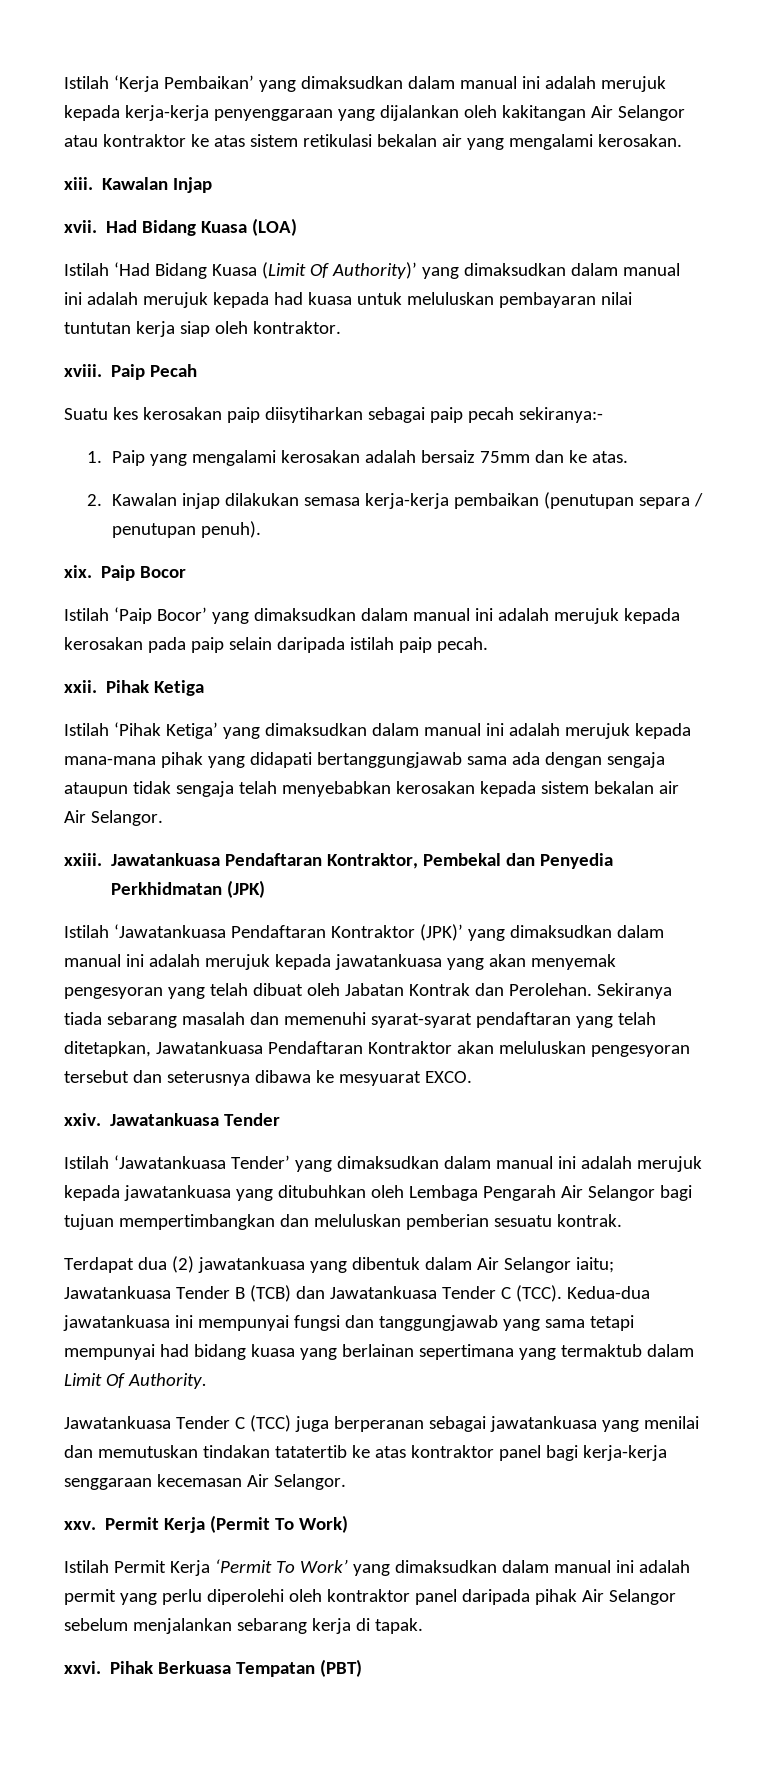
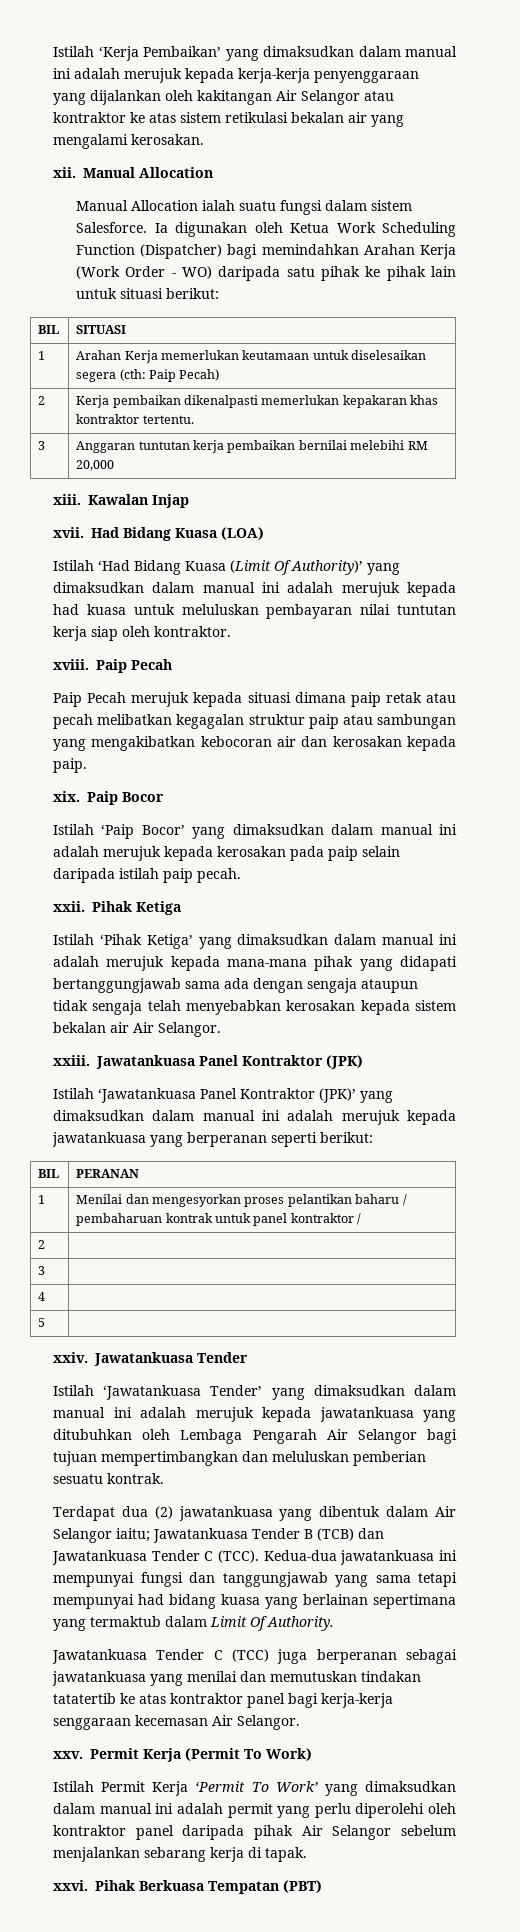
+ xii. Manual Allocation
+ Manual Allocation ialah suatu fungsi dalam sistem Salesforce. Ia digunakan oleh Ketua Work Scheduling Function (Dispatcher) bagi memindahkan Arahan Kerja (Work Order - WO) daripada satu pihak ke pihak lain untuk situasi berikut:
+ BIL | SITUASI
+ 1 | Arahan Kerja memerlukan keutamaan untuk diselesaikan segera (cth: Paip Pecah)
+ 2 | Kerja pembaikan dikenalpasti memerlukan kepakaran khas kontraktor tertentu.
+ 3 | Anggaran tuntutan kerja pembaikan bernilai melebihi RM 20,000
- Suatu kes kerosakan paip diisytiharkan sebagai paip pecah sekiranya:-
- 1. Paip yang mengalami kerosakan adalah bersaiz 75mm dan ke atas.
- 2. Kawalan injap dilakukan semasa kerja-kerja pembaikan (penutupan separa / penutupan penuh).
+ Paip Pecah merujuk kepada situasi dimana paip retak atau pecah melibatkan kegagalan struktur paip atau sambungan yang mengakibatkan kebocoran air dan kerosakan kepada paip.
- Jawatankuasa Pendaftaran Kontraktor, Pembekal dan Penyedia Perkhidmatan (JPK)
+ Jawatankuasa Panel Kontraktor (JPK)
- Istilah ‘Jawatankuasa Pendaftaran Kontraktor (JPK)’ yang dimaksudkan dalam manual ini adalah merujuk kepada jawatankuasa yang akan menyemak pengesyoran yang telah dibuat oleh Jabatan Kontrak dan Perolehan. Sekiranya tiada sebarang masalah dan memenuhi syarat-syarat pendaftaran yang telah ditetapkan, Jawatankuasa Pendaftaran Kontraktor akan meluluskan pengesyoran tersebut dan seterusnya dibawa ke mesyuarat EXCO.
+ Istilah ‘Jawatankuasa Panel Kontraktor (JPK)’ yang dimaksudkan dalam manual ini adalah merujuk kepada jawatankuasa yang berperanan seperti berikut:
+ BIL | PERANAN
+ 1 | Menilai dan mengesyorkan proses pelantikan baharu / pembaharuan kontrak untuk panel kontraktor /
+ 2 |
+ 3 |
+ 4 |
+ 5 |

